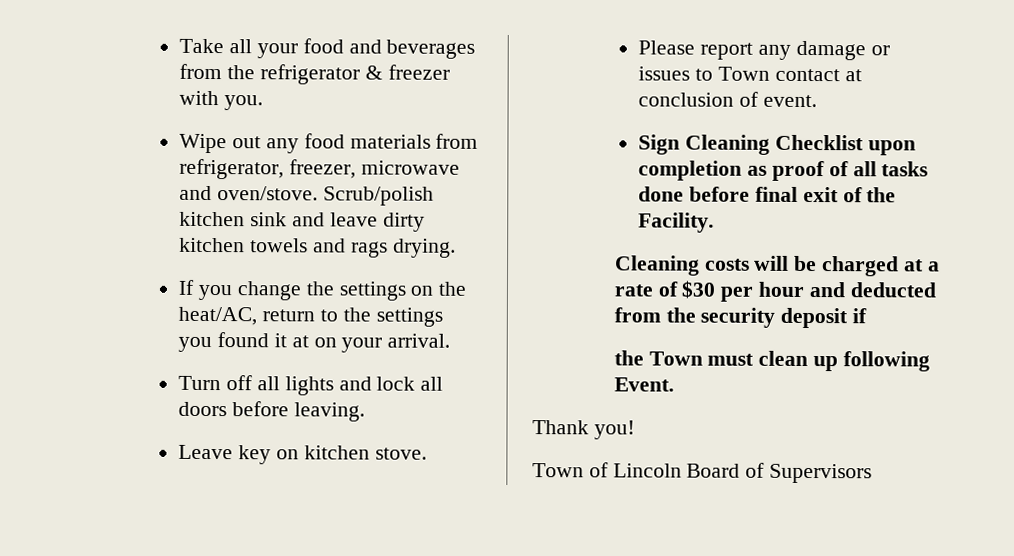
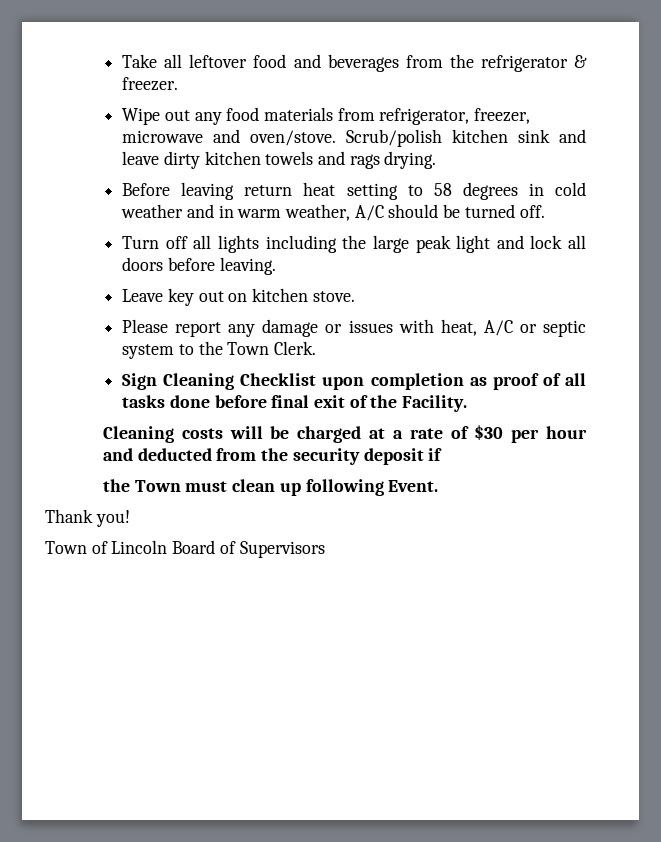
- Take all your food and beverages from the refrigerator & freezer with you.
+ Take all leftover food and beverages from the refrigerator & freezer.
- If you change the settings on the heat/AC, return to the settings you found it at on your arrival.
+ Before leaving return heat setting to 58 degrees in cold weather and in warm weather, A/C should be turned off.
- Turn off all lights and lock all doors before leaving.
+ Turn off all lights including the large peak light and lock all doors before leaving.
- Leave key on kitchen stove.
+ Leave key out on kitchen stove.
- Please report any damage or issues to Town contact at conclusion of event.
+ Please report any damage or issues with heat, A/C or septic system to the Town Clerk.

